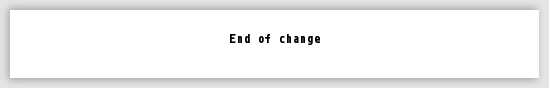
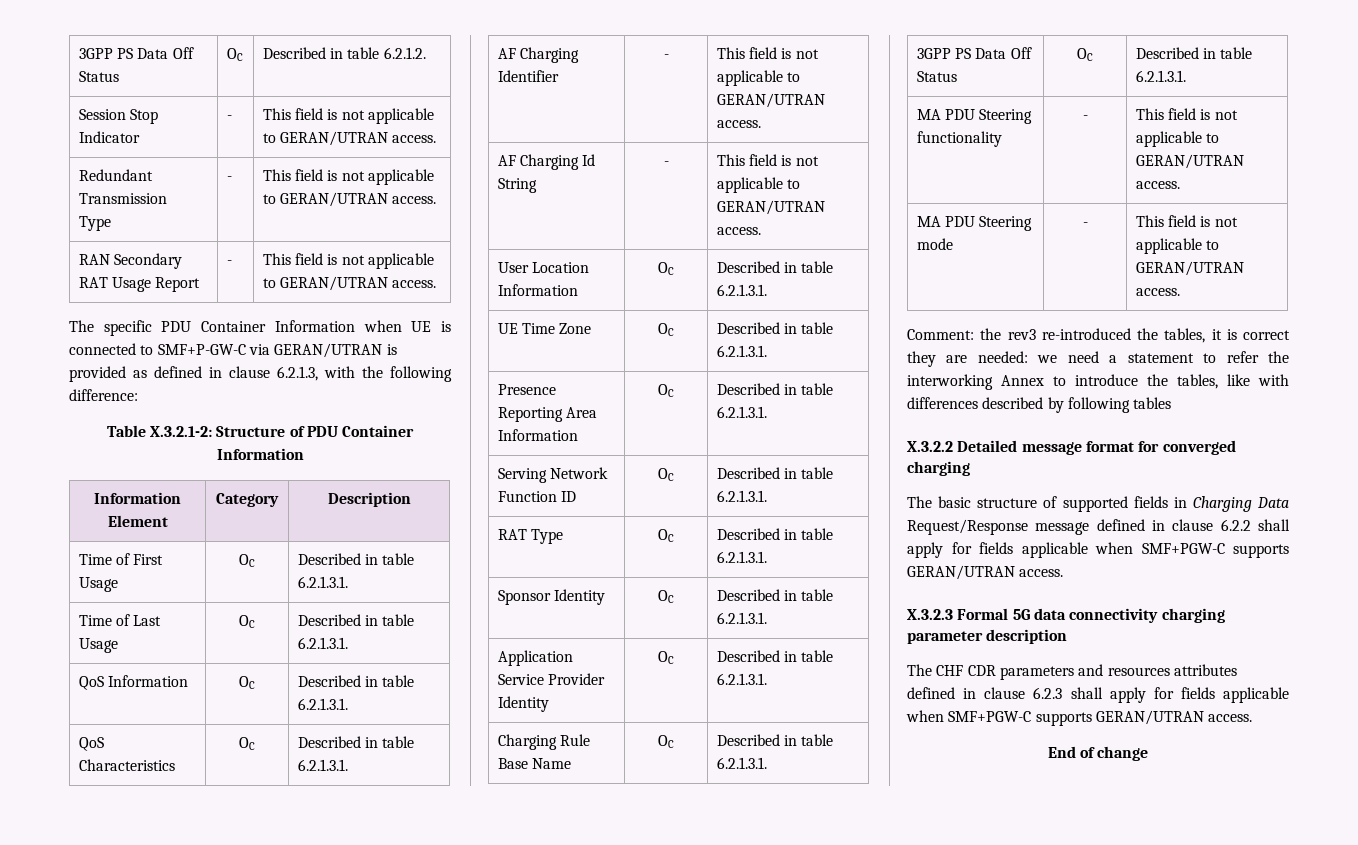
+ 3GPP PS Data Off Status | OC | Described in table 6.2.1.2.
+ Session Stop Indicator | - | This field is not applicable to GERAN/UTRAN access.
+ Redundant Transmission
+ Type | - | This field is not applicable to GERAN/UTRAN access.
+ RAN Secondary RAT Usage Report | - | This field is not applicable to GERAN/UTRAN access.
+ The specific PDU Container Information when UE is connected to SMF+P-GW-C via GERAN/UTRAN is provided as defined in clause 6.2.1.3, with the following difference:
+ Table X.3.2.1-2: Structure of PDU Container Information
+ Information Element | Category | Description
+ Time of First Usage | OC | Described in table 6.2.1.3.1.
+ Time of Last Usage | OC | Described in table 6.2.1.3.1.
+ QoS Information | OC | Described in table 6.2.1.3.1.
+ QoS Characteristics | OC | Described in table 6.2.1.3.1.
+ AF Charging Identifier | - | This field is not applicable to GERAN/UTRAN access.
+ AF Charging Id String | - | This field is not applicable to GERAN/UTRAN access.
+ User Location Information | OC | Described in table 6.2.1.3.1.
+ UE Time Zone | OC | Described in table 6.2.1.3.1.
+ Presence Reporting Area Information | OC | Described in table 6.2.1.3.1.
+ Serving Network Function ID | OC | Described in table 6.2.1.3.1.
+ RAT Type | OC | Described in table 6.2.1.3.1.
+ Sponsor Identity | OC | Described in table 6.2.1.3.1.
+ Application Service Provider Identity | OC | Described in table 6.2.1.3.1.
+ Charging Rule Base Name | OC | Described in table 6.2.1.3.1.
+ 3GPP PS Data Off Status | OC | Described in table 6.2.1.3.1.
+ MA PDU Steering functionality | - | This field is not applicable to GERAN/UTRAN access.
+ MA PDU Steering mode | - | This field is not applicable to GERAN/UTRAN access.
+ Comment: the rev3 re-introduced the tables, it is correct they are needed: we need a statement to refer the interworking Annex to introduce the tables, like with differences described by following tables
+ X.3.2.2 Detailed message format for converged charging
+ The basic structure of supported fields in Charging Data Request/Response message defined in clause 6.2.2 shall apply for fields applicable when SMF+PGW-C supports GERAN/UTRAN access.
+ X.3.2.3 Formal 5G data connectivity charging parameter description
+ The CHF CDR parameters and resources attributes defined in clause 6.2.3 shall apply for fields applicable when SMF+PGW-C supports GERAN/UTRAN access.

